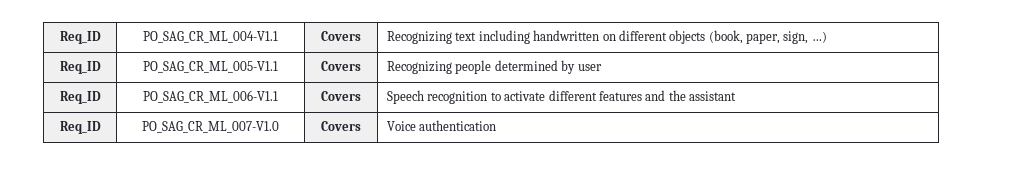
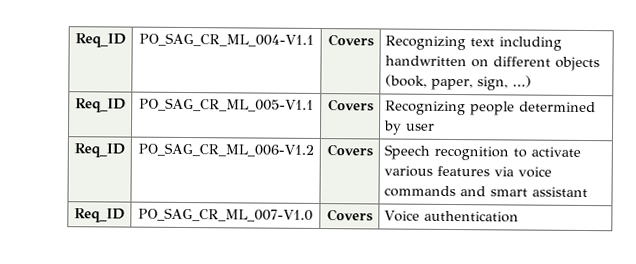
- Req_ID | PO_SAG_CR_ML_006-V1.1 | Covers | Speech recognition to activate different features and the assistant
+ Req_ID | PO_SAG_CR_ML_006-V1.2 | Covers | Speech recognition to activate various features via voice commands and smart assistant

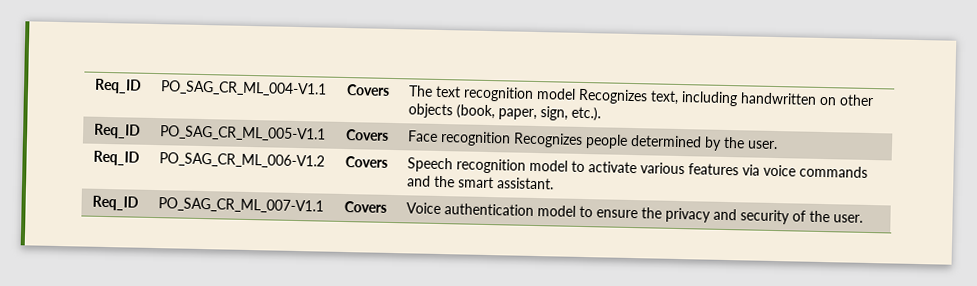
- Req_ID | PO_SAG_CR_ML_004-V1.1 | Covers | Recognizing text including handwritten on different objects (book, paper, sign, …)
+ Req_ID | PO_SAG_CR_ML_004-V1.1 | Covers | The text recognition model Recognizes text, including handwritten on other objects (book, paper, sign, etc.).
- Req_ID | PO_SAG_CR_ML_005-V1.1 | Covers | Recognizing people determined by user
+ Req_ID | PO_SAG_CR_ML_005-V1.1 | Covers | Face recognition Recognizes people determined by the user.
- Req_ID | PO_SAG_CR_ML_006-V1.2 | Covers | Speech recognition to activate various features via voice commands and smart assistant
- Req_ID | PO_SAG_CR_ML_007-V1.0 | Covers | Voice authentication
+ Req_ID | PO_SAG_CR_ML_006-V1.2 | Covers | Speech recognition model to activate various features via voice commands and the smart assistant.
+ Req_ID | PO_SAG_CR_ML_007-V1.1 | Covers | Voice authentication model to ensure the privacy and security of the user.

